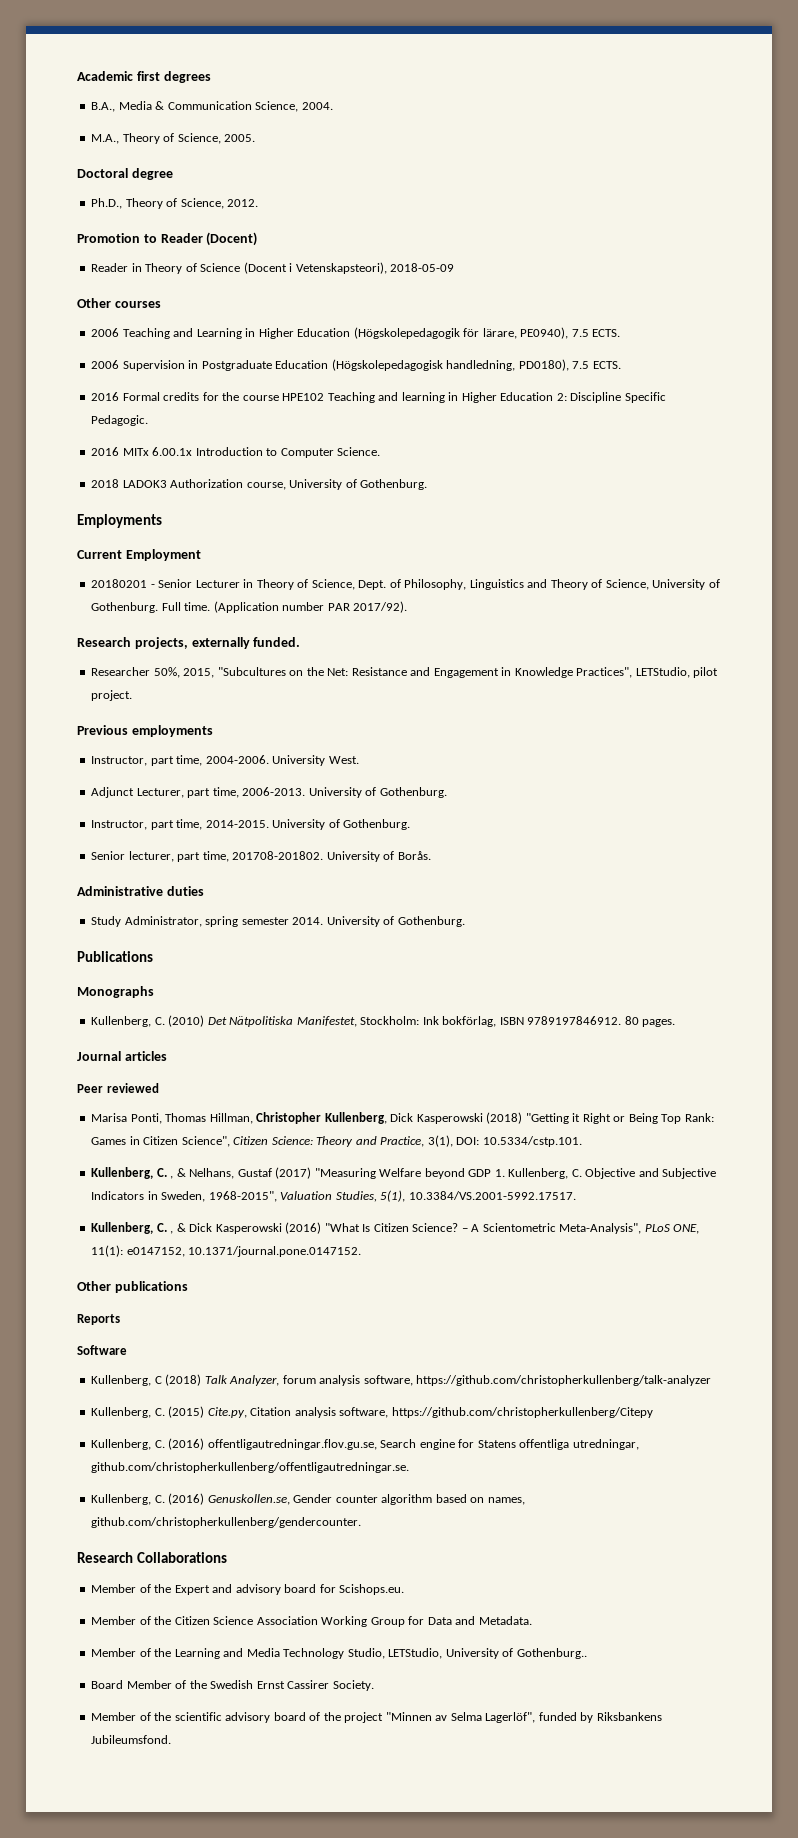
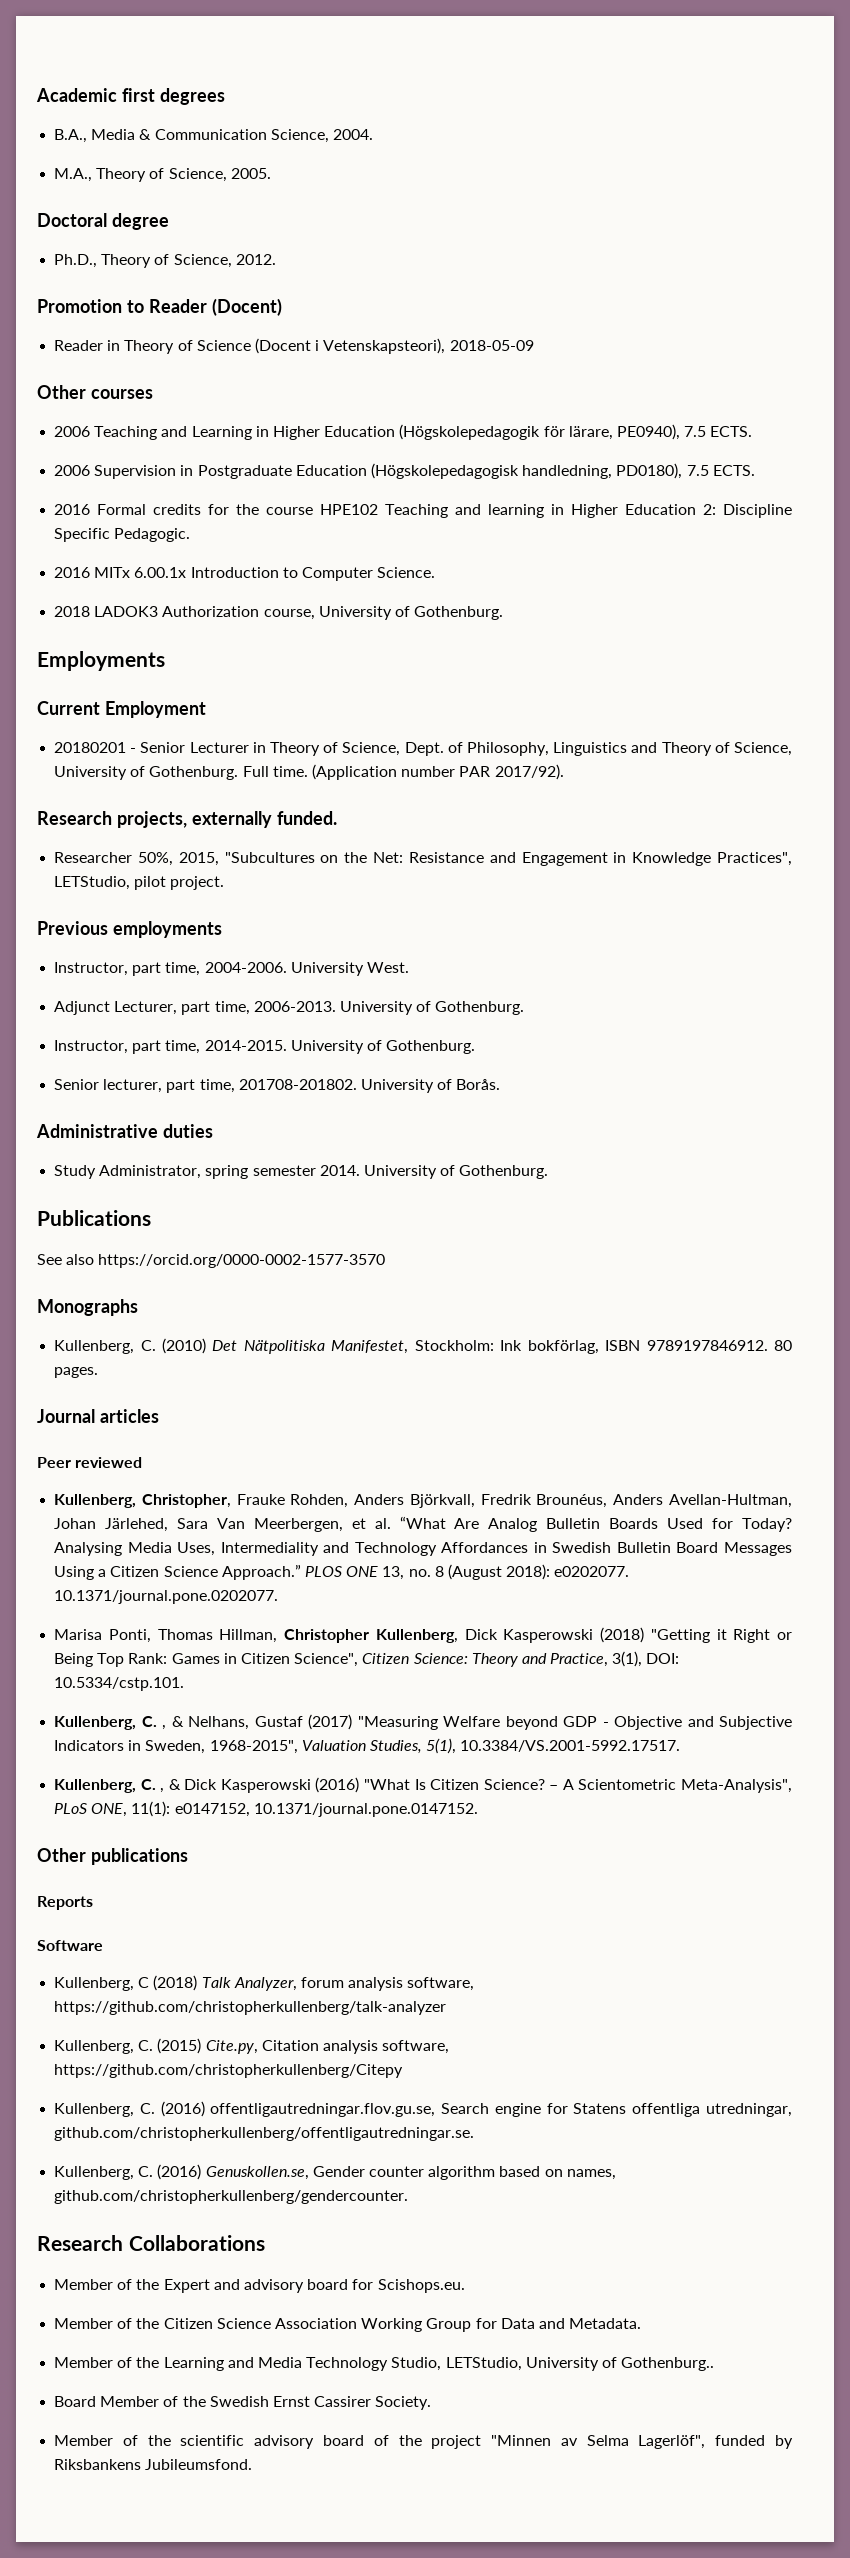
+ See also https://orcid.org/0000-0002-1577-3570
+ Kullenberg, Christopher, Frauke Rohden, Anders Björkvall, Fredrik Brounéus, Anders Avellan-Hultman, Johan Järlehed, Sara Van Meerbergen, et al. “What Are Analog Bulletin Boards Used for Today? Analysing Media Uses, Intermediality and Technology Affordances in Swedish Bulletin Board Messages Using a Citizen Science Approach.” PLOS ONE 13, no. 8 (August 2018): e0202077. 10.1371/journal.pone.0202077.
- Kullenberg, C. , & Nelhans, Gustaf (2017) "Measuring Welfare beyond GDP 1. Kullenberg, C. Objective and Subjective Indicators in Sweden, 1968-2015", Valuation Studies, 5(1), 10.3384/VS.2001-5992.17517.
+ Kullenberg, C. , & Nelhans, Gustaf (2017) "Measuring Welfare beyond GDP - Objective and Subjective Indicators in Sweden, 1968-2015", Valuation Studies, 5(1), 10.3384/VS.2001-5992.17517.

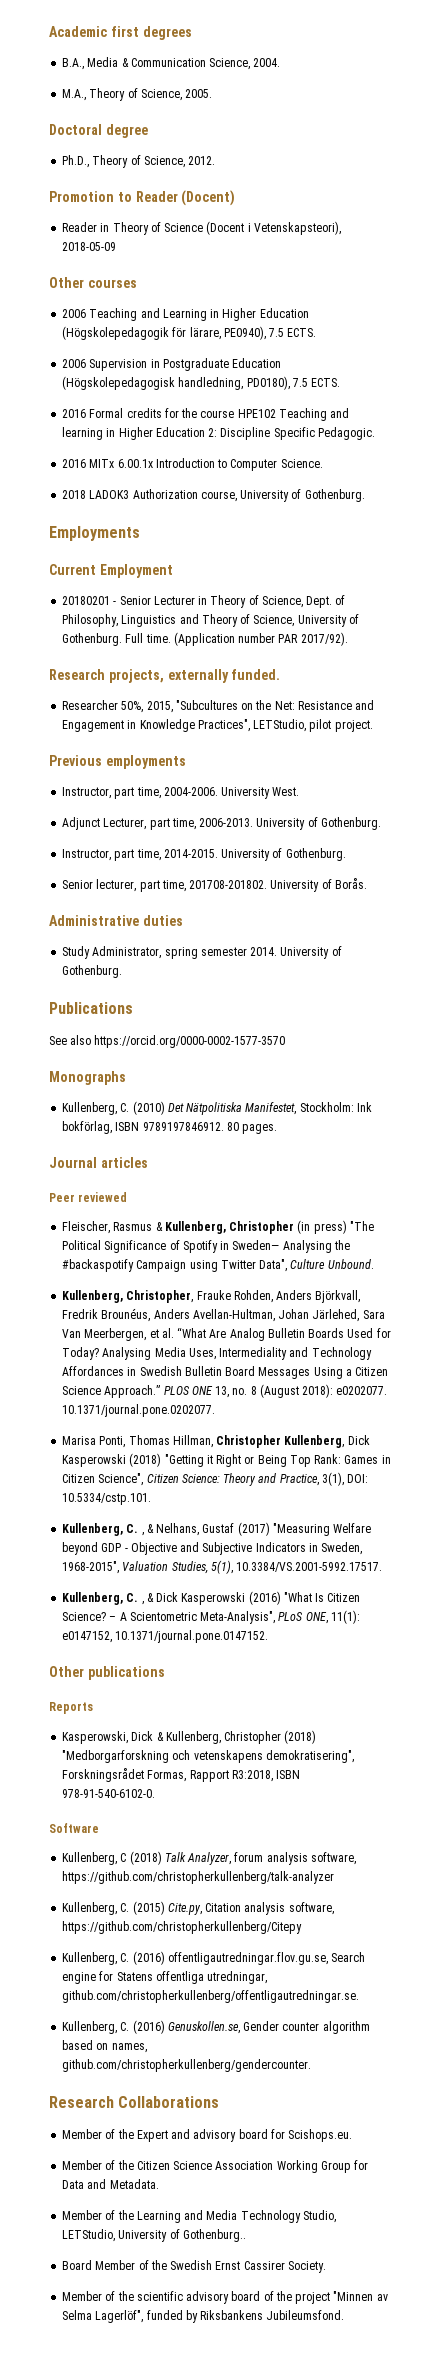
+ Fleischer, Rasmus & Kullenberg, Christopher (in press) "The Political Significance of Spotify in Sweden— Analysing the #backaspotify Campaign using Twitter Data", Culture Unbound.
+ Kasperowski, Dick & Kullenberg, Christopher (2018) "Medborgarforskning och vetenskapens demokratisering", Forskningsrådet Formas, Rapport R3:2018, ISBN 978-91-540-6102-0.

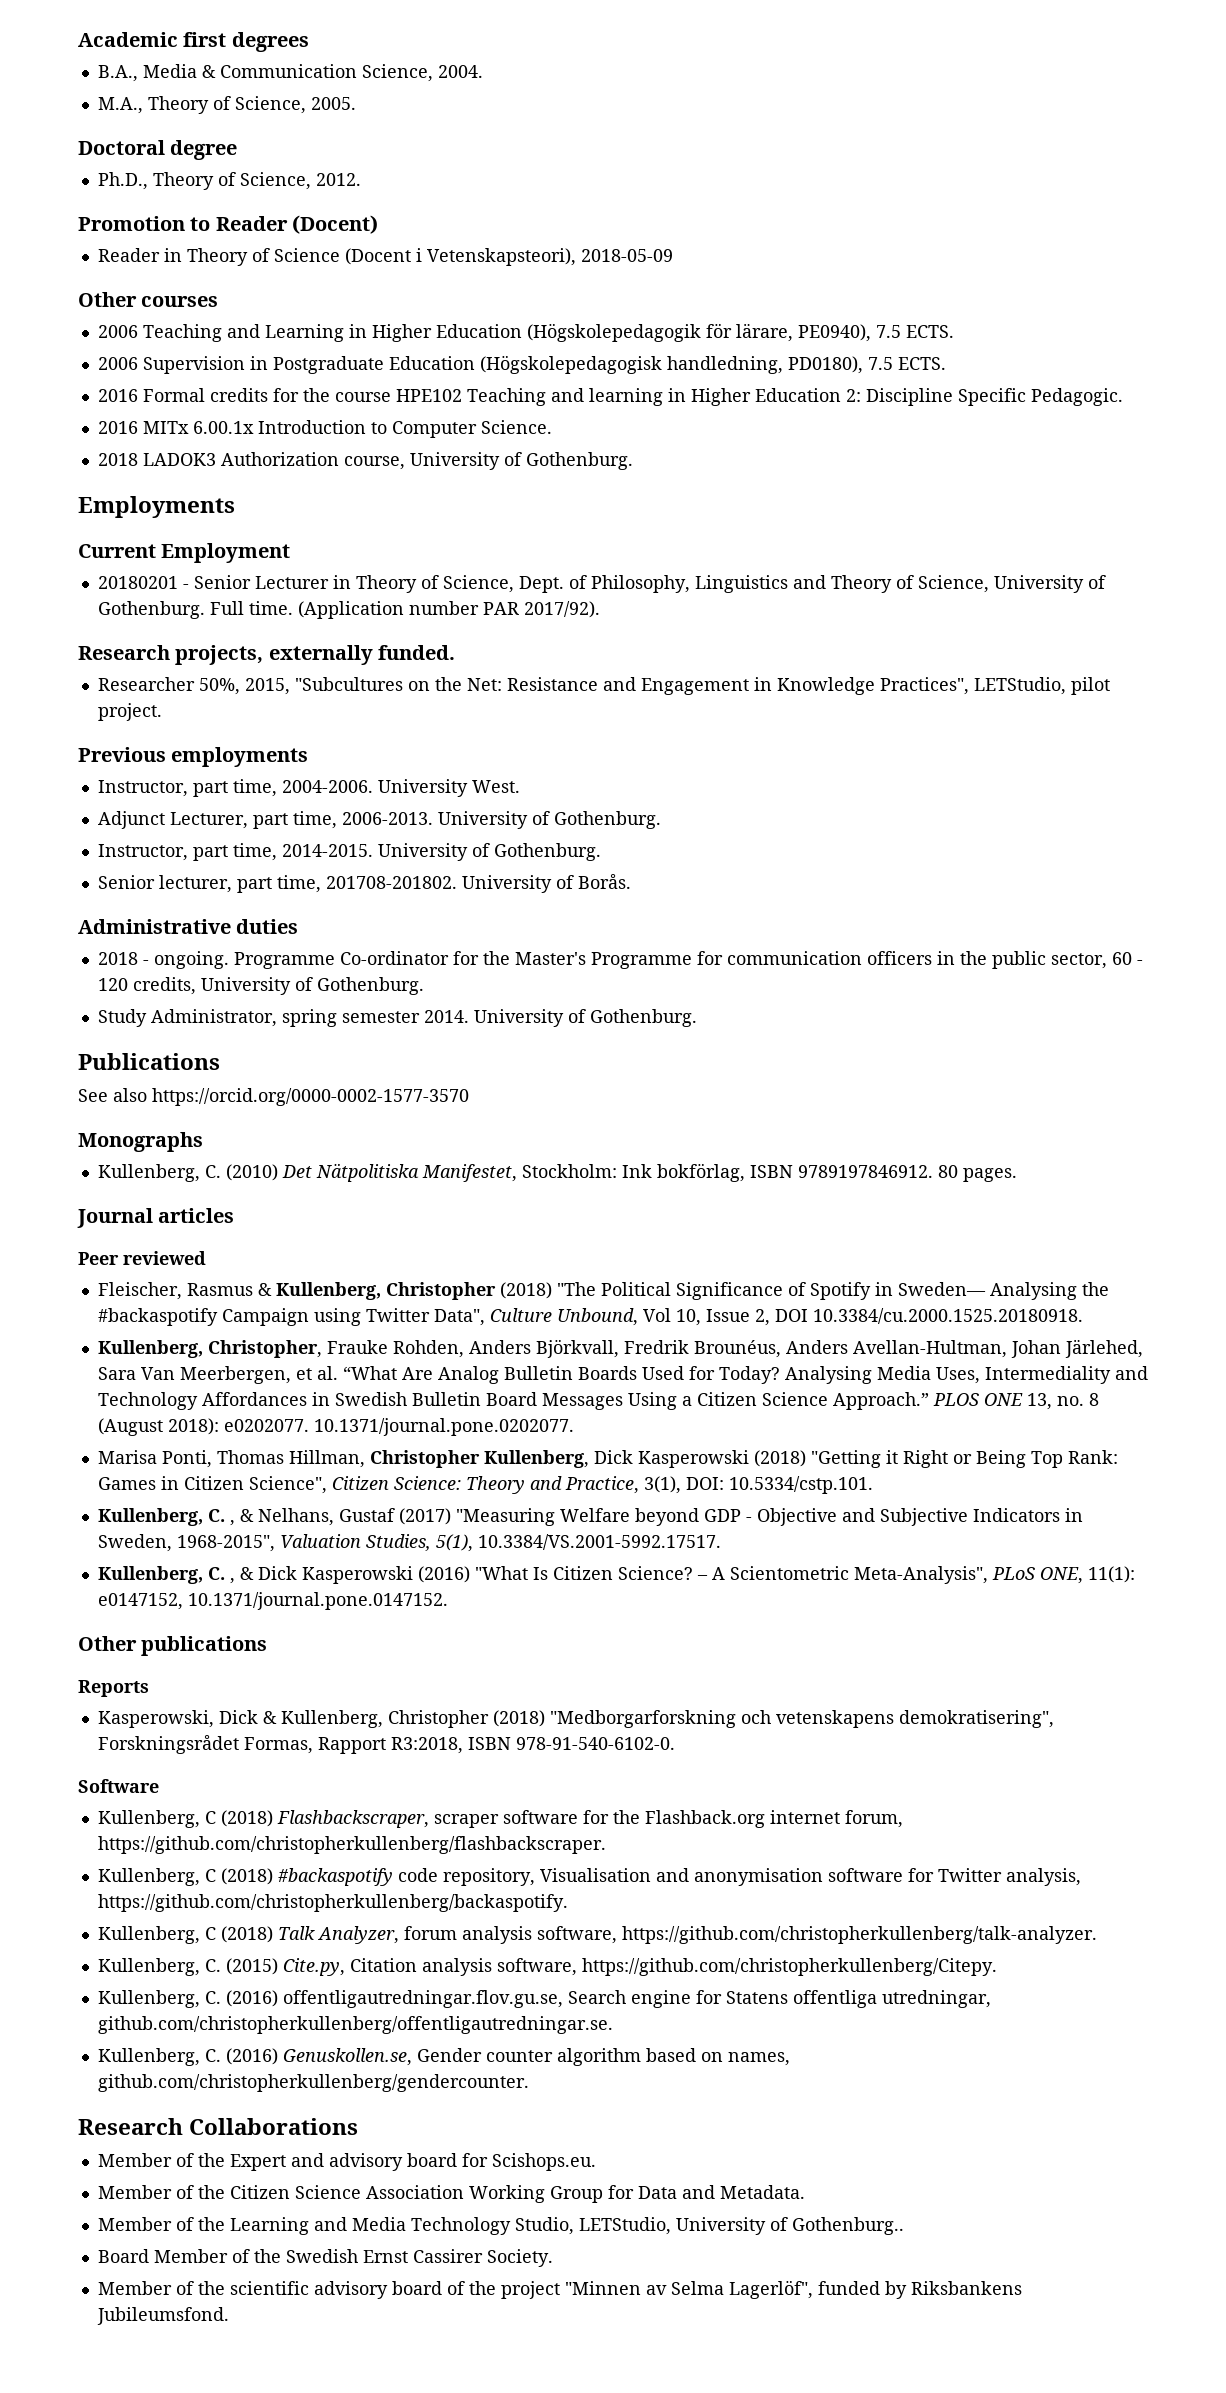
+ 2018 - ongoing. Programme Co-ordinator for the Master's Programme for communication officers in the public sector, 60 - 120 credits, University of Gothenburg.
- Fleischer, Rasmus & Kullenberg, Christopher (in press) "The Political Significance of Spotify in Sweden— Analysing the #backaspotify Campaign using Twitter Data", Culture Unbound.
+ Fleischer, Rasmus & Kullenberg, Christopher (2018) "The Political Significance of Spotify in Sweden— Analysing the #backaspotify Campaign using Twitter Data", Culture Unbound, Vol 10, Issue 2, DOI 10.3384/cu.2000.1525.20180918.
+ Kullenberg, C (2018) Flashbackscraper, scraper software for the Flashback.org internet forum, https://github.com/christopherkullenberg/flashbackscraper.
+ Kullenberg, C (2018) #backaspotify code repository, Visualisation and anonymisation software for Twitter analysis, https://github.com/christopherkullenberg/backaspotify.
- Kullenberg, C (2018) Talk Analyzer, forum analysis software, https://github.com/christopherkullenberg/talk-analyzer
+ Kullenberg, C (2018) Talk Analyzer, forum analysis software, https://github.com/christopherkullenberg/talk-analyzer.
- Kullenberg, C. (2015) Cite.py, Citation analysis software, https://github.com/christopherkullenberg/Citepy
+ Kullenberg, C. (2015) Cite.py, Citation analysis software, https://github.com/christopherkullenberg/Citepy.

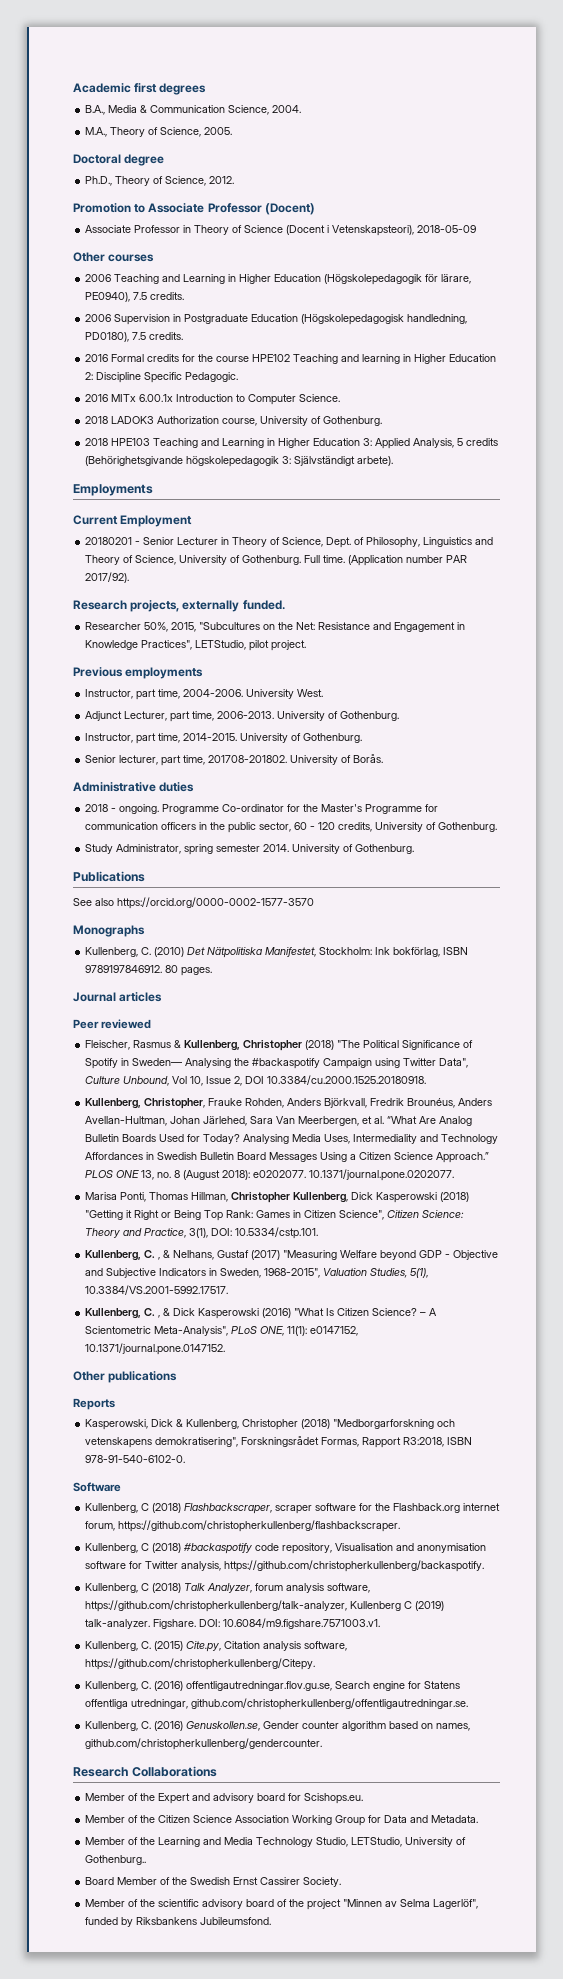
- Promotion to Reader (Docent)
+ Promotion to Associate Professor (Docent)
- Reader in Theory of Science (Docent i Vetenskapsteori), 2018-05-09
+ Associate Professor in Theory of Science (Docent i Vetenskapsteori), 2018-05-09
- 2006 Teaching and Learning in Higher Education (Högskolepedagogik för lärare, PE0940), 7.5 ECTS.
+ 2006 Teaching and Learning in Higher Education (Högskolepedagogik för lärare, PE0940), 7.5 credits.
- 2006 Supervision in Postgraduate Education (Högskolepedagogisk handledning, PD0180), 7.5 ECTS.
+ 2006 Supervision in Postgraduate Education (Högskolepedagogisk handledning, PD0180), 7.5 credits.
+ 2018 HPE103 Teaching and Learning in Higher Education 3: Applied Analysis, 5 credits (Behörighetsgivande högskolepedagogik 3: Självständigt arbete).
- Kullenberg, C (2018) Talk Analyzer, forum analysis software, https://github.com/christopherkullenberg/talk-analyzer.
+ Kullenberg, C (2018) Talk Analyzer, forum analysis software, https://github.com/christopherkullenberg/talk-analyzer, Kullenberg C (2019) talk-analyzer. Figshare. DOI: 10.6084/m9.figshare.7571003.v1.

